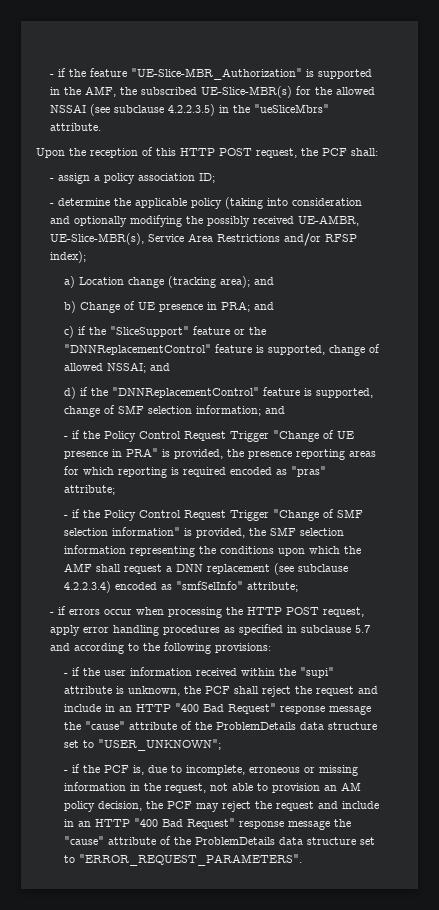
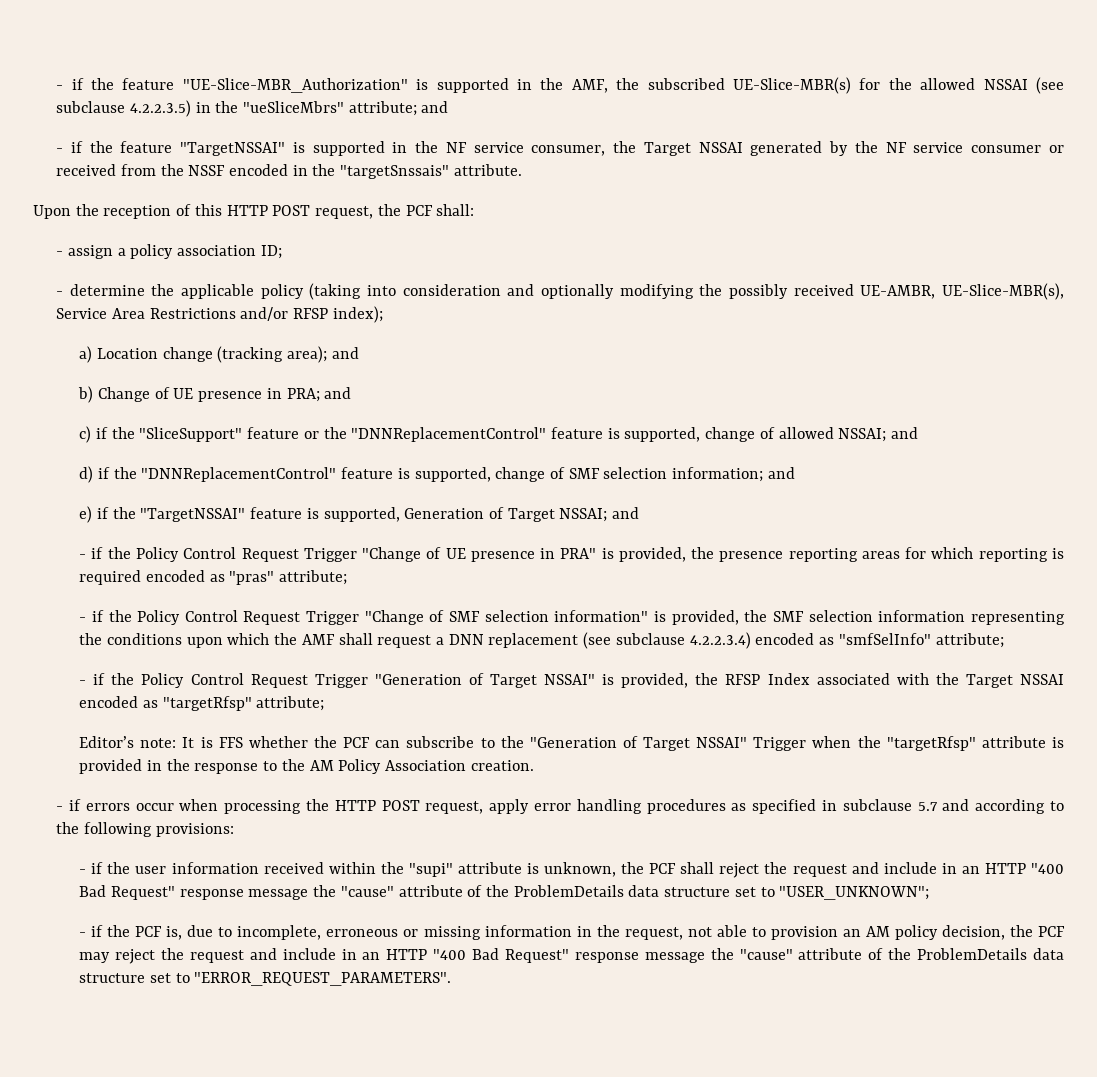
- - if the feature "UE-Slice-MBR_Authorization" is supported in the AMF, the subscribed UE-Slice-MBR(s) for the allowed NSSAI (see subclause 4.2.2.3.5) in the "ueSliceMbrs" attribute.
+ - if the feature "UE-Slice-MBR_Authorization" is supported in the AMF, the subscribed UE-Slice-MBR(s) for the allowed NSSAI (see subclause 4.2.2.3.5) in the "ueSliceMbrs" attribute; and
+ - if the feature "TargetNSSAI" is supported in the NF service consumer, the Target NSSAI generated by the NF service consumer or received from the NSSF encoded in the "targetSnssais" attribute.
+ e) if the "TargetNSSAI" feature is supported, Generation of Target NSSAI; and
+ - if the Policy Control Request Trigger "Generation of Target NSSAI" is provided, the RFSP Index associated with the Target NSSAI encoded as "targetRfsp" attribute;
+ Editor’s note: It is FFS whether the PCF can subscribe to the "Generation of Target NSSAI" Trigger when the "targetRfsp" attribute is provided in the response to the AM Policy Association creation.

